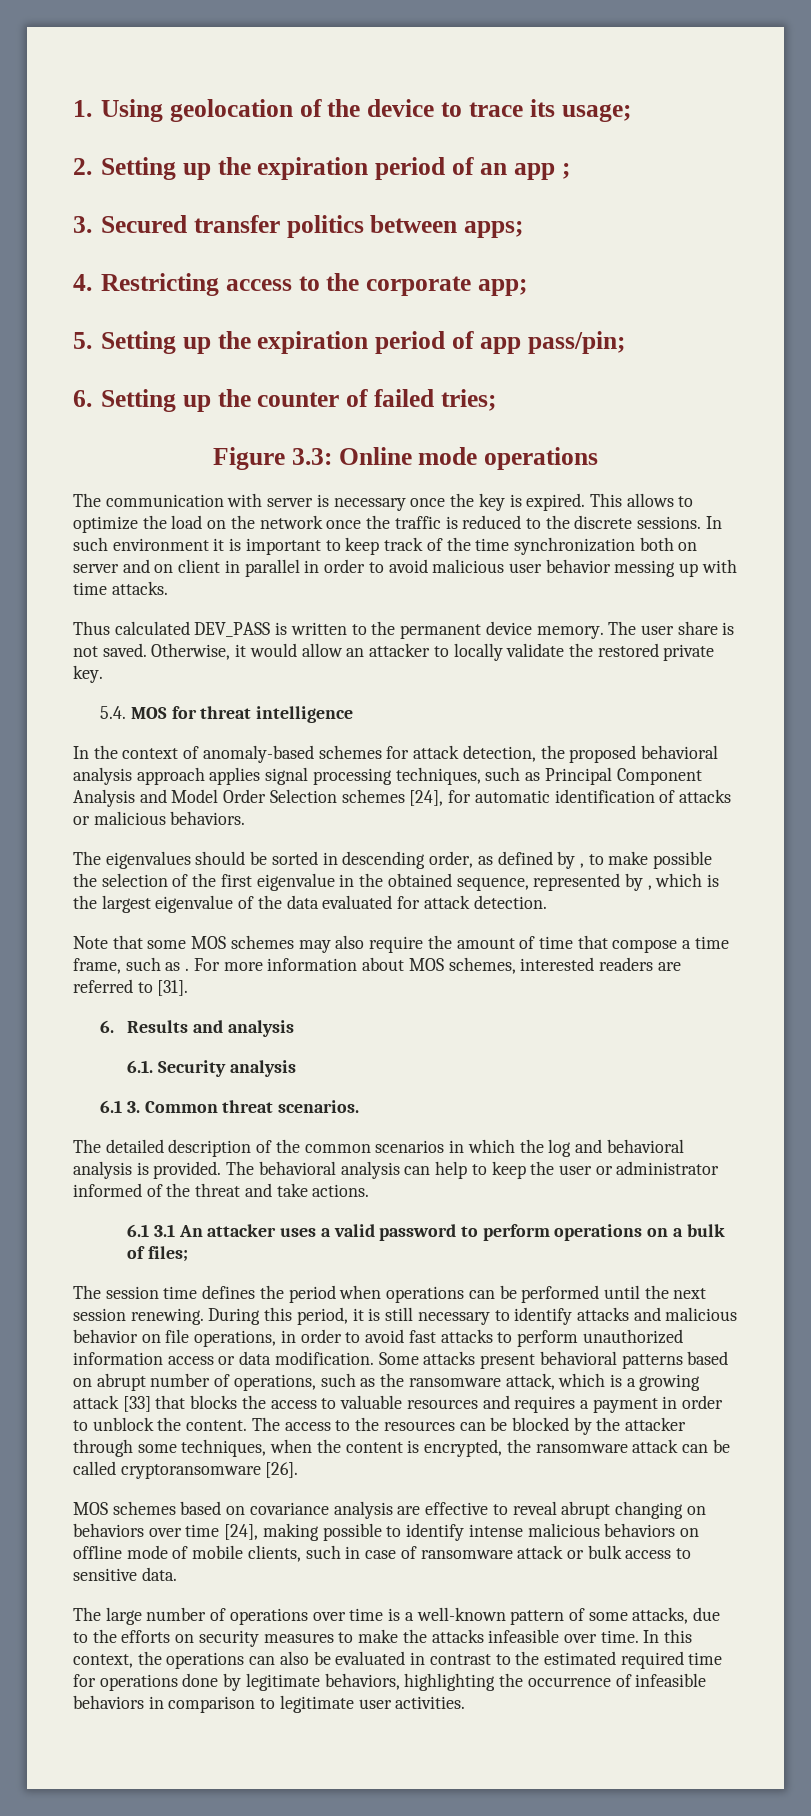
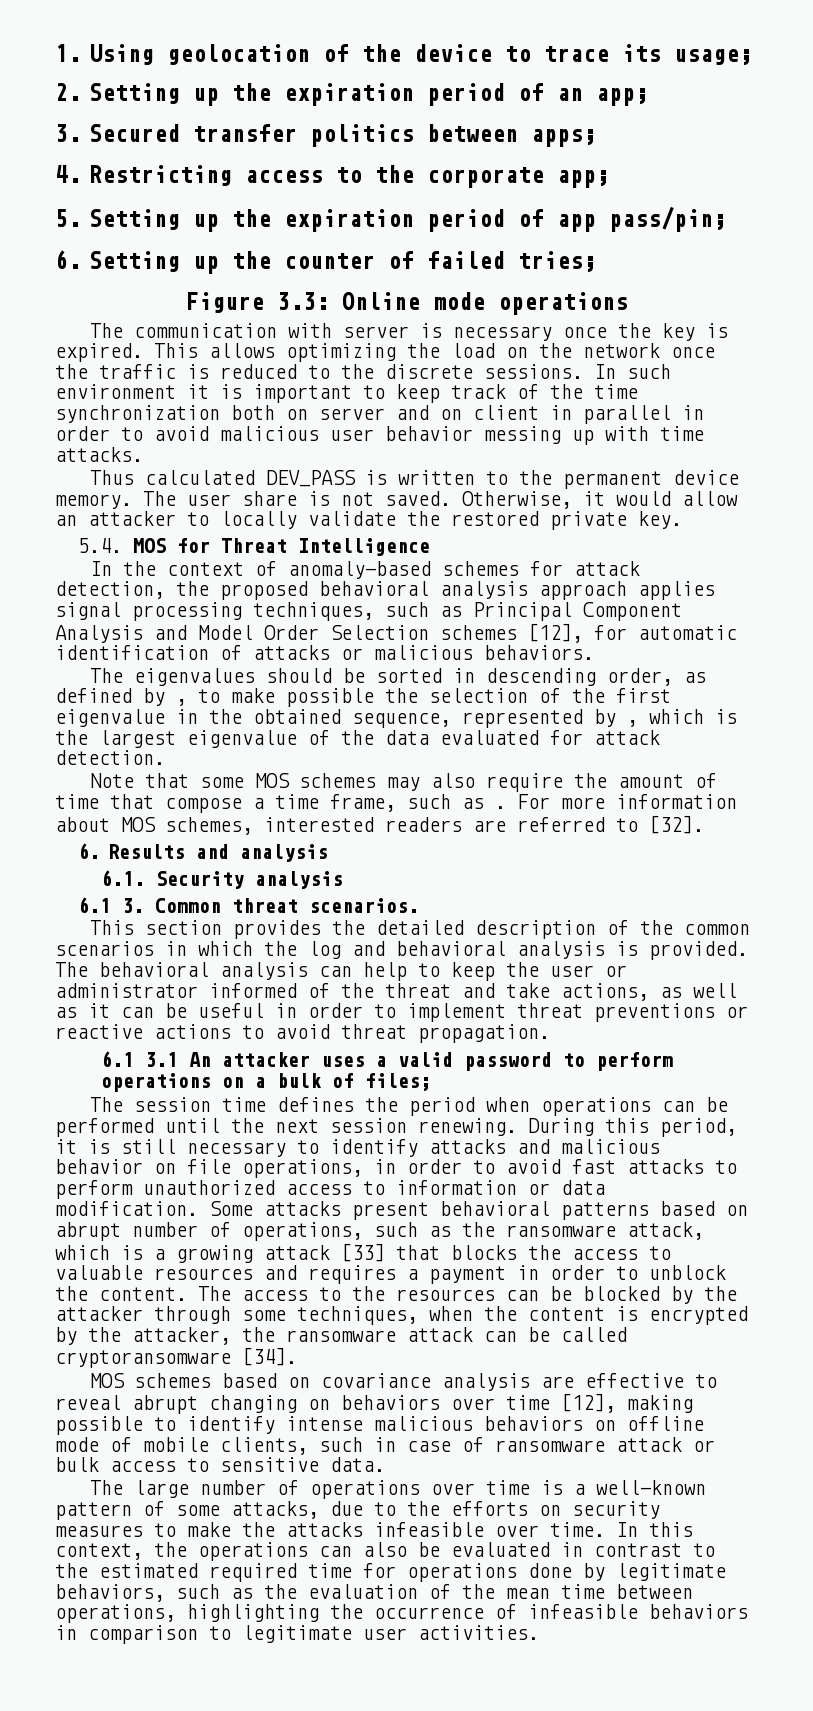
- 2. Setting up the expiration period of an app ;
+ 2. Setting up the expiration period of an app;
- This allows to optimize the load on the network once the traffic is reduced to the discrete sessions.
+ This allows optimizing the load on the network once the traffic is reduced to the discrete sessions.
- 5.4. MOS for threat intelligence
+ 5.4. MOS for Threat Intelligence
- In the context of anomaly-based schemes for attack detection, the proposed behavioral analysis approach applies signal processing techniques, such as Principal Component Analysis and Model Order Selection schemes [24], for automatic identification of attacks or malicious behaviors.
+ In the context of anomaly-based schemes for attack detection, the proposed behavioral analysis approach applies signal processing techniques, such as Principal Component Analysis and Model Order Selection schemes [12], for automatic identification of attacks or malicious behaviors.
- For more information about MOS schemes, interested readers are referred to [31].
+ For more information about MOS schemes, interested readers are referred to [32].
- The detailed description of the common scenarios in which the log and behavioral analysis is provided.
+ This section provides the detailed description of the common scenarios in which the log and behavioral analysis is provided.
- The behavioral analysis can help to keep the user or administrator informed of the threat and take actions.
+ The behavioral analysis can help to keep the user or administrator informed of the threat and take actions, as well as it can be useful in order to implement threat preventions or reactive actions to avoid threat propagation.
- During this period, it is still necessary to identify attacks and malicious behavior on file operations, in order to avoid fast attacks to perform unauthorized information access or data modification.
+ During this period, it is still necessary to identify attacks and malicious behavior on file operations, in order to avoid fast attacks to perform unauthorized access to information or data modification.
- The access to the resources can be blocked by the attacker through some techniques, when the content is encrypted, the ransomware attack can be called cryptoransomware [26].
+ The access to the resources can be blocked by the attacker through some techniques, when the content is encrypted by the attacker, the ransomware attack can be called cryptoransomware [34].
- MOS schemes based on covariance analysis are effective to reveal abrupt changing on behaviors over time [24], making possible to identify intense malicious behaviors on offline mode of mobile clients, such in case of ransomware attack or bulk access to sensitive data.
+ MOS schemes based on covariance analysis are effective to reveal abrupt changing on behaviors over time [12], making possible to identify intense malicious behaviors on offline mode of mobile clients, such in case of ransomware attack or bulk access to sensitive data.
- In this context, the operations can also be evaluated in contrast to the estimated required time for operations done by legitimate behaviors, highlighting the occurrence of infeasible behaviors in comparison to legitimate user activities.
+ In this context, the operations can also be evaluated in contrast to the estimated required time for operations done by legitimate behaviors, such as the evaluation of the mean time between operations, highlighting the occurrence of infeasible behaviors in comparison to legitimate user activities.

